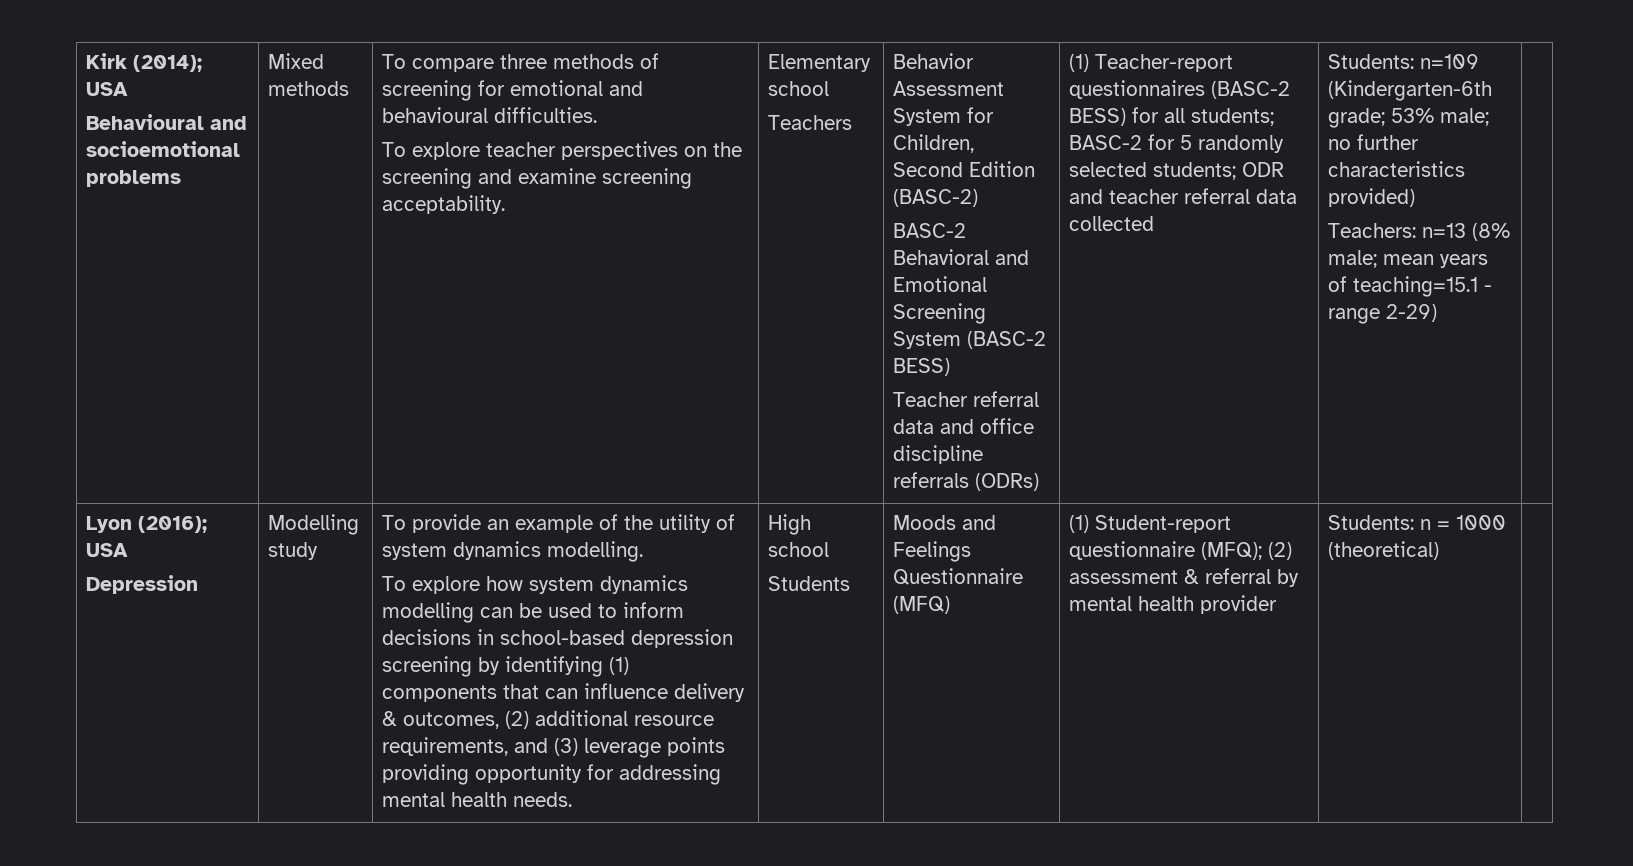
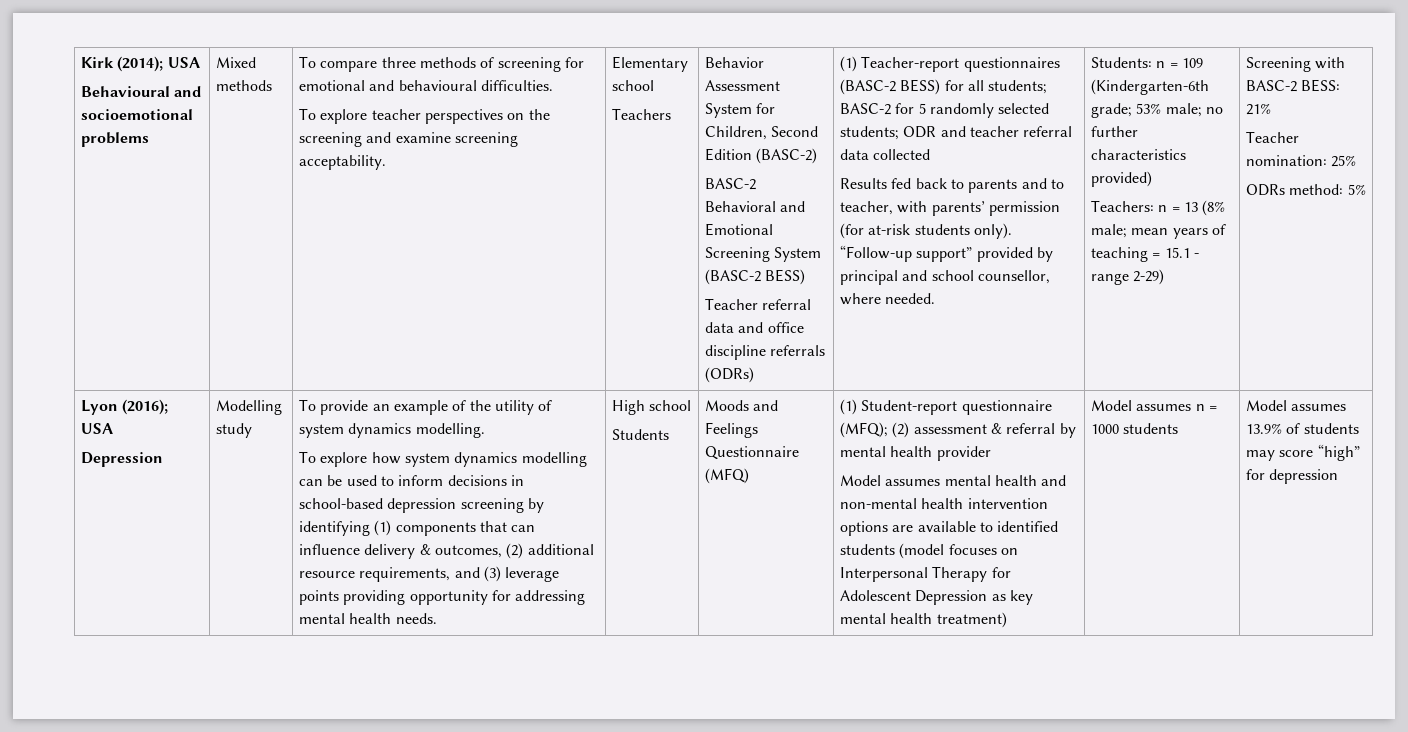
- Students: n=109 (Kindergarten-6th grade; 53% male; no further characteristics provided)
+ Results fed back to parents and to teacher, with parents’ permission (for at-risk students only). “Follow-up support” provided by principal and school counsellor, where needed. | Students: n = 109 (Kindergarten-6th grade; 53% male; no further characteristics provided)
- Teachers: n=13 (8% male; mean years of teaching=15.1 - range 2-29)
+ Teachers: n = 13 (8% male; mean years of teaching = 15.1 - range 2-29)
+ Screening with BASC-2 BESS: 21%
+ Teacher nomination: 25%
+ ODRs method: 5%
- Students: n = 1000 (theoretical)
+ Model assumes mental health and non-mental health intervention options are available to identified students (model focuses on Interpersonal Therapy for Adolescent Depression as key mental health treatment) | Model assumes n = 1000 students | Model assumes 13.9% of students may score “high” for depression

